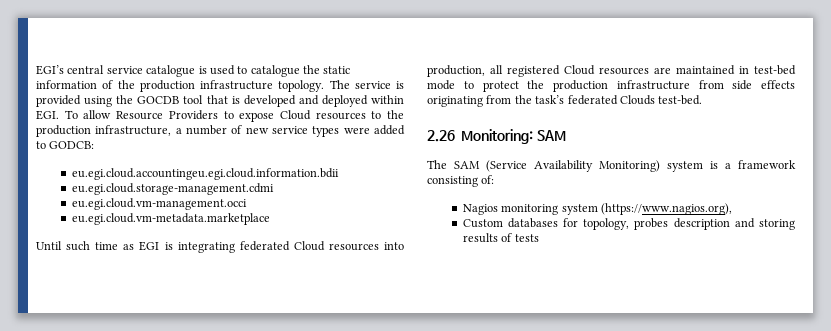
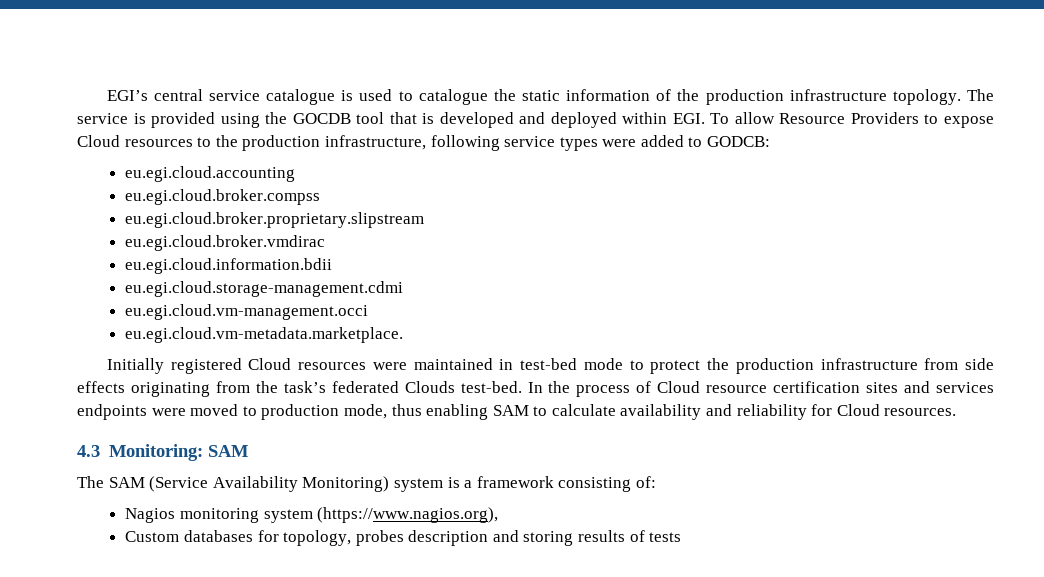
- The service is provided using the GOCDB tool that is developed and deployed within EGI. To allow Resource Providers to expose Cloud resources to the production infrastructure, a number of new service types were added to GODCB:
+ The service is provided using the GOCDB tool that is developed and deployed within EGI. To allow Resource Providers to expose Cloud resources to the production infrastructure, following service types were added to GODCB:
- eu.egi.cloud.accountingeu.egi.cloud.information.bdii
+ eu.egi.cloud.accounting
+ eu.egi.cloud.broker.compss
+ eu.egi.cloud.broker.proprietary.slipstream
+ eu.egi.cloud.broker.vmdirac
+ eu.egi.cloud.information.bdii
  eu.egi.cloud.storage-management.cdmi
  eu.egi.cloud.vm-management.occi
- eu.egi.cloud.vm-metadata.marketplace
- Until such time as EGI is integrating federated Cloud resources into production, all registered Cloud resources are maintained in test-bed mode to protect the production infrastructure from side effects originating from the task’s federated Clouds test-bed.
- 2.26 Monitoring: SAM
+ eu.egi.cloud.vm-metadata.marketplace.
+ Initially registered Cloud resources were maintained in test-bed mode to protect the production infrastructure from side effects originating from the task’s federated Clouds test-bed. In the process of Cloud resource certification sites and services endpoints were moved to production mode, thus enabling SAM to calculate availability and reliability for Cloud resources.
+ 4.3 Monitoring: SAM

